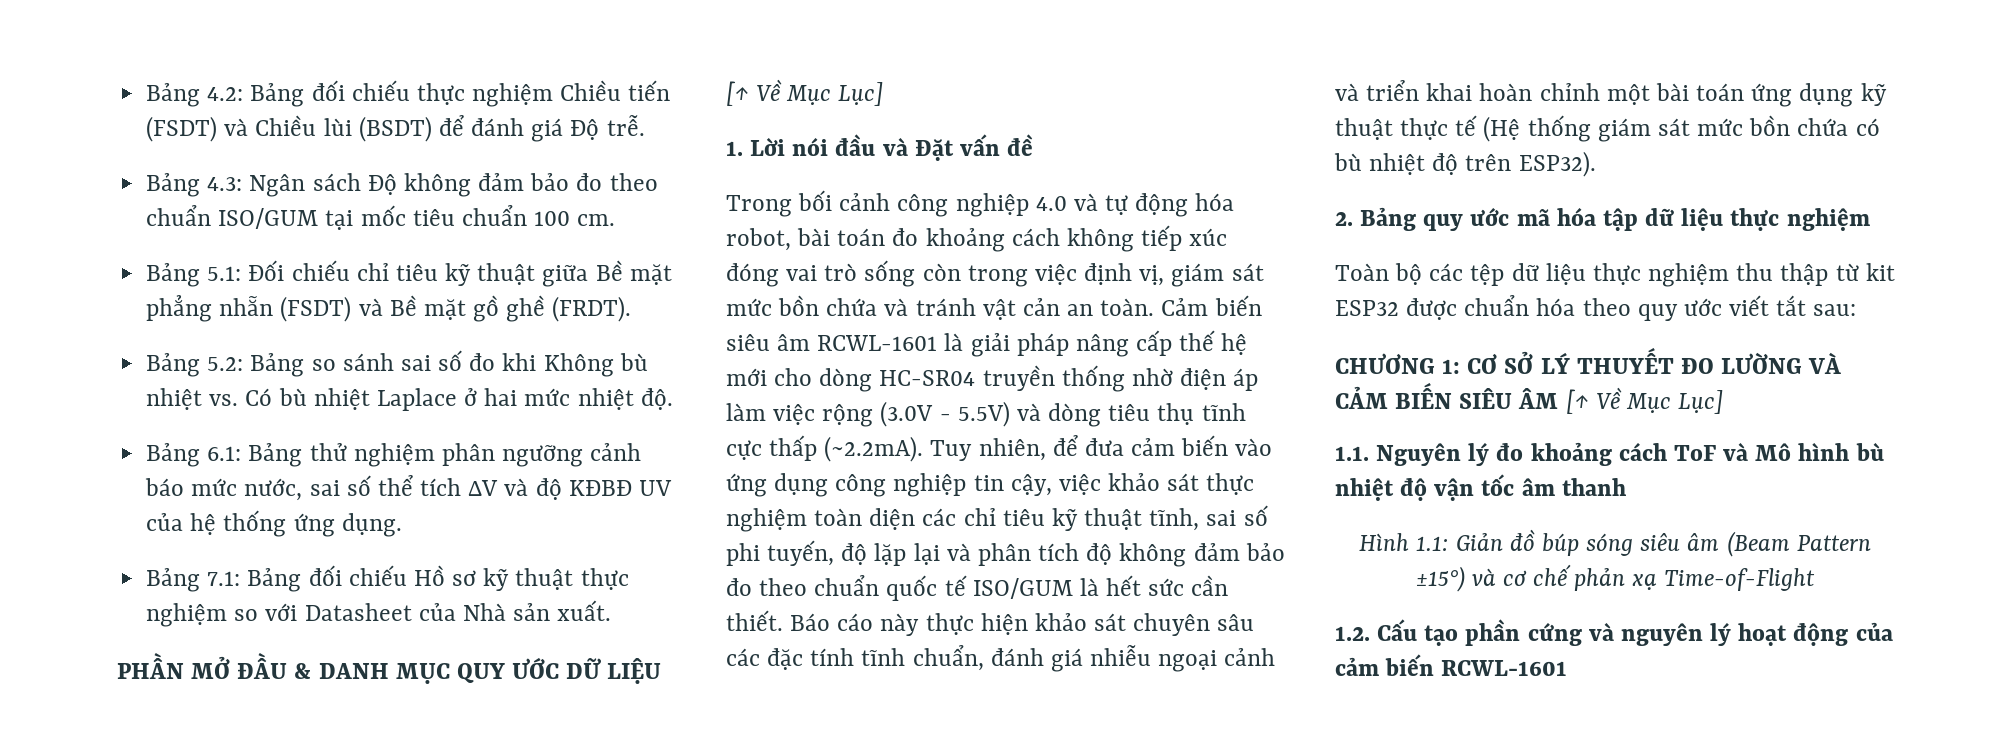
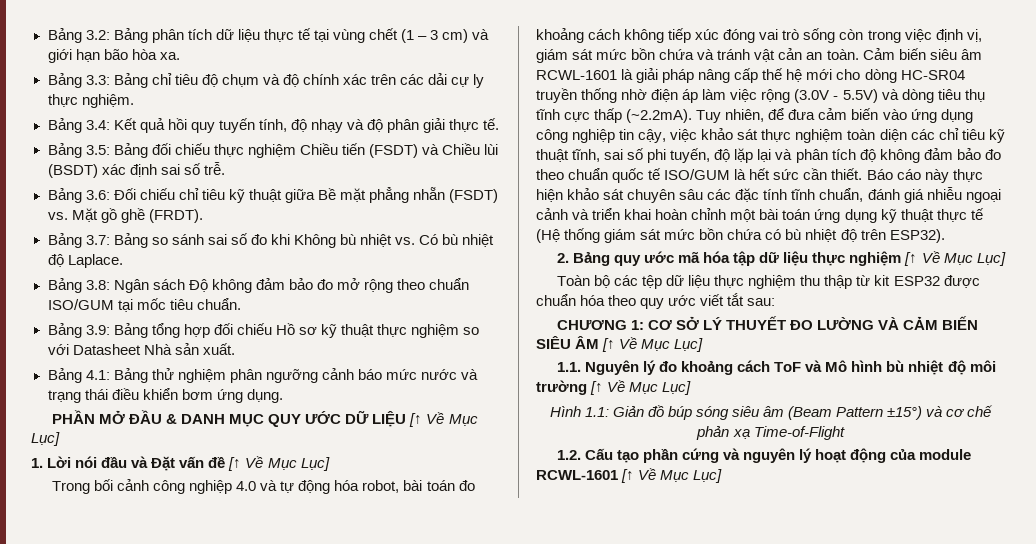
- Bảng 4.2: Bảng đối chiếu thực nghiệm Chiều tiến (FSDT) và Chiều lùi (BSDT) để đánh giá Độ trễ.
- Bảng 4.3: Ngân sách Độ không đảm bảo đo theo chuẩn ISO/GUM tại mốc tiêu chuẩn 100 cm.
- Bảng 5.1: Đối chiếu chỉ tiêu kỹ thuật giữa Bề mặt phẳng nhẵn (FSDT) và Bề mặt gồ ghề (FRDT).
+ Bảng 3.2: Bảng phân tích dữ liệu thực tế tại vùng chết (1 – 3 cm) và giới hạn bão hòa xa.
+ Bảng 3.3: Bảng chỉ tiêu độ chụm và độ chính xác trên các dải cự ly thực nghiệm.
+ Bảng 3.4: Kết quả hồi quy tuyến tính, độ nhạy và độ phân giải thực tế.
+ Bảng 3.5: Bảng đối chiếu thực nghiệm Chiều tiến (FSDT) và Chiều lùi (BSDT) xác định sai số trễ.
+ Bảng 3.6: Đối chiếu chỉ tiêu kỹ thuật giữa Bề mặt phẳng nhẵn (FSDT) vs. Mặt gồ ghề (FRDT).
- Bảng 5.2: Bảng so sánh sai số đo khi Không bù nhiệt vs. Có bù nhiệt Laplace ở hai mức nhiệt độ.
- Bảng 6.1: Bảng thử nghiệm phân ngưỡng cảnh báo mức nước, sai số thể tích ΔV và độ KĐBĐ UV của hệ thống ứng dụng.
- Bảng 7.1: Bảng đối chiếu Hồ sơ kỹ thuật thực nghiệm so với Datasheet của Nhà sản xuất.
+ Bảng 3.7: Bảng so sánh sai số đo khi Không bù nhiệt vs. Có bù nhiệt độ Laplace.
+ Bảng 3.8: Ngân sách Độ không đảm bảo đo mở rộng theo chuẩn ISO/GUM tại mốc tiêu chuẩn.
+ Bảng 3.9: Bảng tổng hợp đối chiếu Hồ sơ kỹ thuật thực nghiệm so với Datasheet Nhà sản xuất.
+ Bảng 4.1: Bảng thử nghiệm phân ngưỡng cảnh báo mức nước và trạng thái điều khiển bơm ứng dụng.
- 1. Lời nói đầu và Đặt vấn đề
+ 1. Lời nói đầu và Đặt vấn đề [↑ Về Mục Lục]
- 2. Bảng quy ước mã hóa tập dữ liệu thực nghiệm
+ 2. Bảng quy ước mã hóa tập dữ liệu thực nghiệm [↑ Về Mục Lục]
- 1.1. Nguyên lý đo khoảng cách ToF và Mô hình bù nhiệt độ vận tốc âm thanh
+ 1.1. Nguyên lý đo khoảng cách ToF và Mô hình bù nhiệt độ môi trường [↑ Về Mục Lục]
- 1.2. Cấu tạo phần cứng và nguyên lý hoạt động của cảm biến RCWL-1601
+ 1.2. Cấu tạo phần cứng và nguyên lý hoạt động của module RCWL-1601 [↑ Về Mục Lục]

